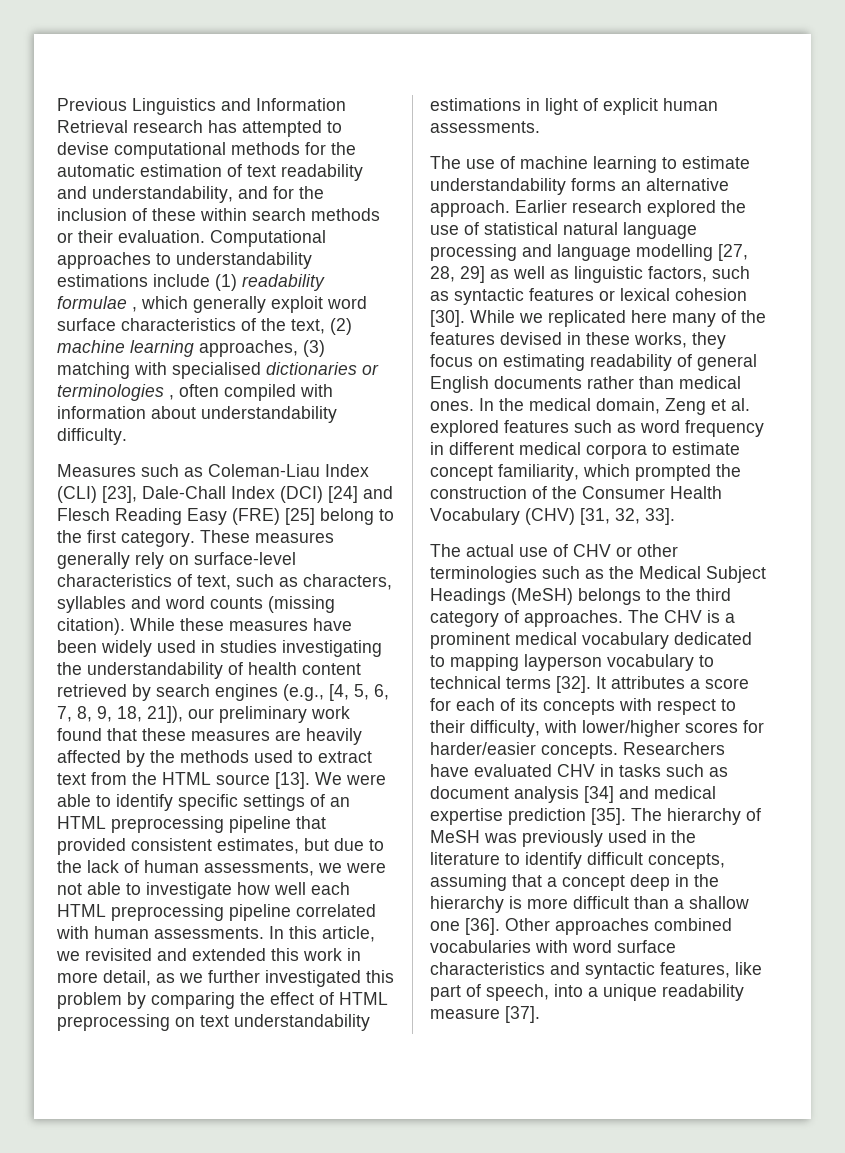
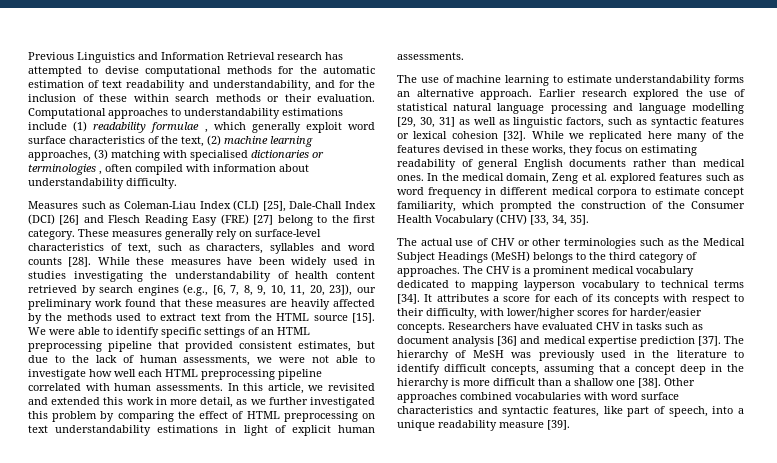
- Measures such as Coleman-Liau Index (CLI) [23], Dale-Chall Index (DCI) [24] and Flesch Reading Easy (FRE) [25] belong to the first category.
+ Measures such as Coleman-Liau Index (CLI) [25], Dale-Chall Index (DCI) [26] and Flesch Reading Easy (FRE) [27] belong to the first category.
- These measures generally rely on surface-level characteristics of text, such as characters, syllables and word counts (missing citation).
+ These measures generally rely on surface-level characteristics of text, such as characters, syllables and word counts [28].
- While these measures have been widely used in studies investigating the understandability of health content retrieved by search engines (e.g., [4, 5, 6, 7, 8, 9, 18, 21]), our preliminary work found that these measures are heavily affected by the methods used to extract text from the HTML source [13].
+ While these measures have been widely used in studies investigating the understandability of health content retrieved by search engines (e.g., [6, 7, 8, 9, 10, 11, 20, 23]), our preliminary work found that these measures are heavily affected by the methods used to extract text from the HTML source [15].
- Earlier research explored the use of statistical natural language processing and language modelling [27, 28, 29] as well as linguistic factors, such as syntactic features or lexical cohesion [30].
+ Earlier research explored the use of statistical natural language processing and language modelling [29, 30, 31] as well as linguistic factors, such as syntactic features or lexical cohesion [32].
- In the medical domain, Zeng et al. explored features such as word frequency in different medical corpora to estimate concept familiarity, which prompted the construction of the Consumer Health Vocabulary (CHV) [31, 32, 33].
+ In the medical domain, Zeng et al. explored features such as word frequency in different medical corpora to estimate concept familiarity, which prompted the construction of the Consumer Health Vocabulary (CHV) [33, 34, 35].
- The CHV is a prominent medical vocabulary dedicated to mapping layperson vocabulary to technical terms [32].
+ The CHV is a prominent medical vocabulary dedicated to mapping layperson vocabulary to technical terms [34].
- Researchers have evaluated CHV in tasks such as document analysis [34] and medical expertise prediction [35].
+ Researchers have evaluated CHV in tasks such as document analysis [36] and medical expertise prediction [37].
- The hierarchy of MeSH was previously used in the literature to identify difficult concepts, assuming that a concept deep in the hierarchy is more difficult than a shallow one [36].
+ The hierarchy of MeSH was previously used in the literature to identify difficult concepts, assuming that a concept deep in the hierarchy is more difficult than a shallow one [38].
- Other approaches combined vocabularies with word surface characteristics and syntactic features, like part of speech, into a unique readability measure [37].
+ Other approaches combined vocabularies with word surface characteristics and syntactic features, like part of speech, into a unique readability measure [39].

